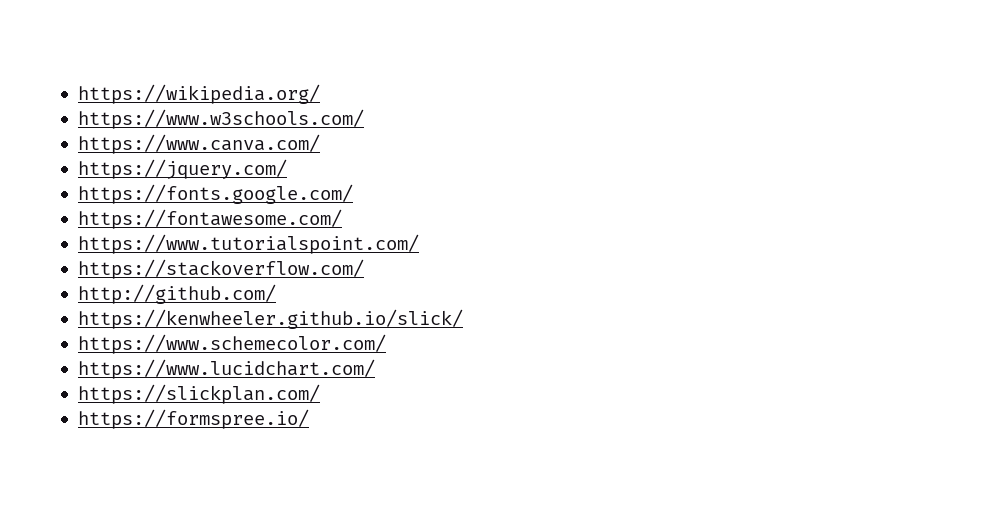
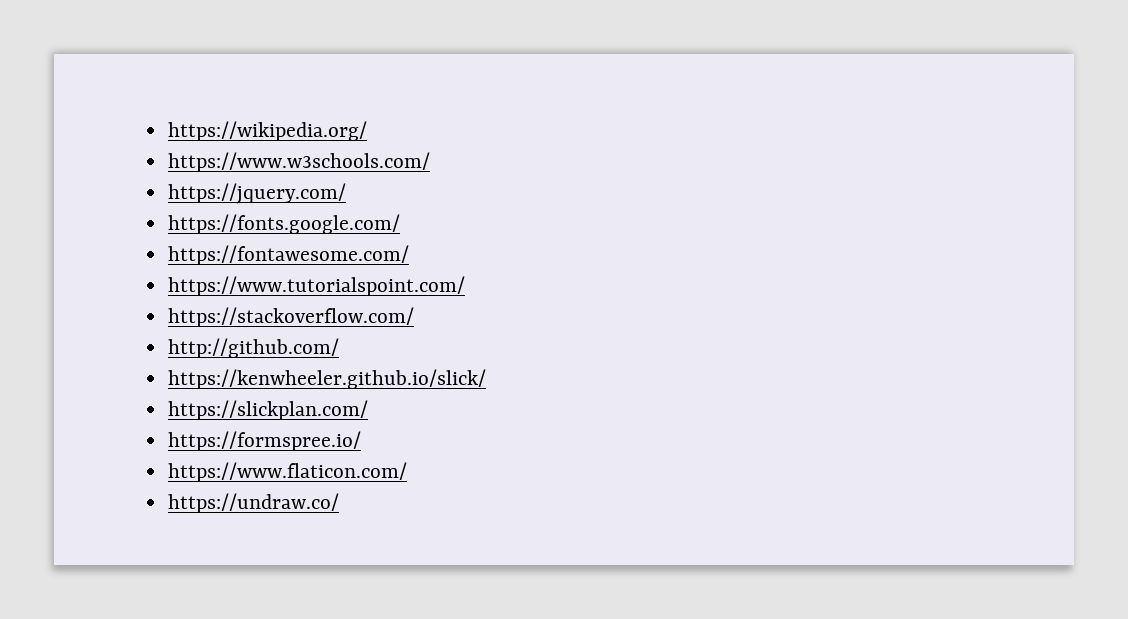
- https://www.canva.com/
- https://www.schemecolor.com/
- https://www.lucidchart.com/
+ https://www.flaticon.com/
+ https://undraw.co/

